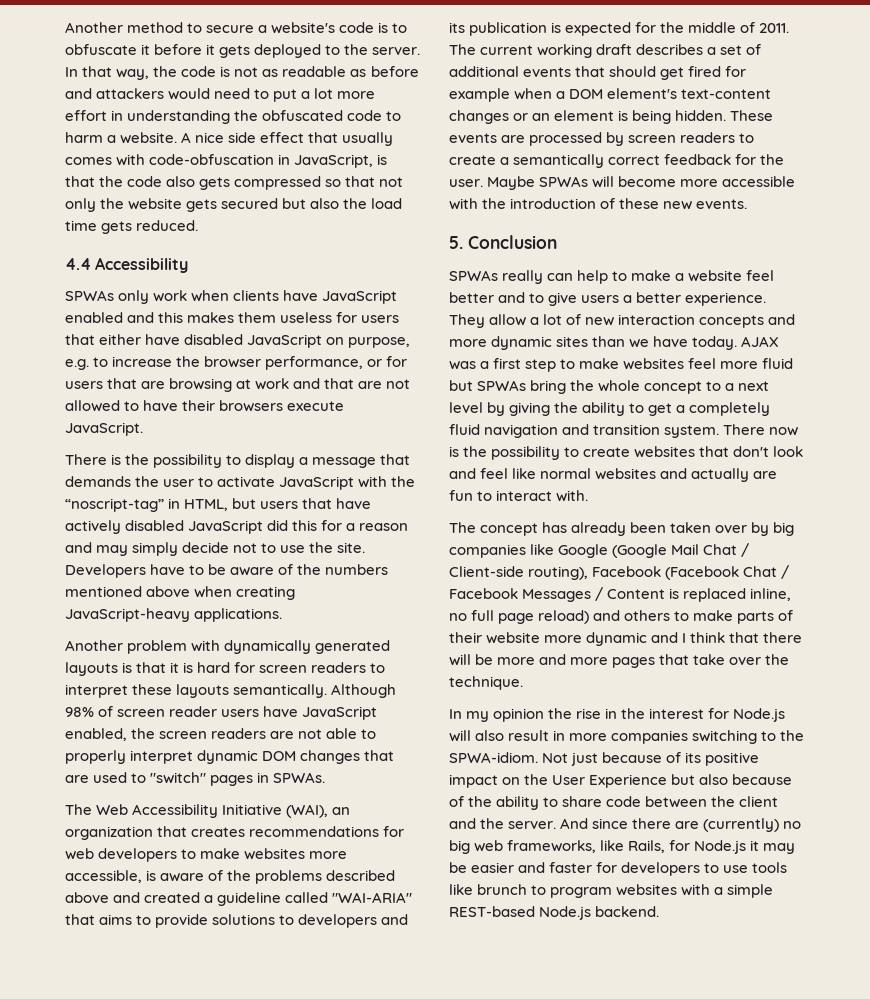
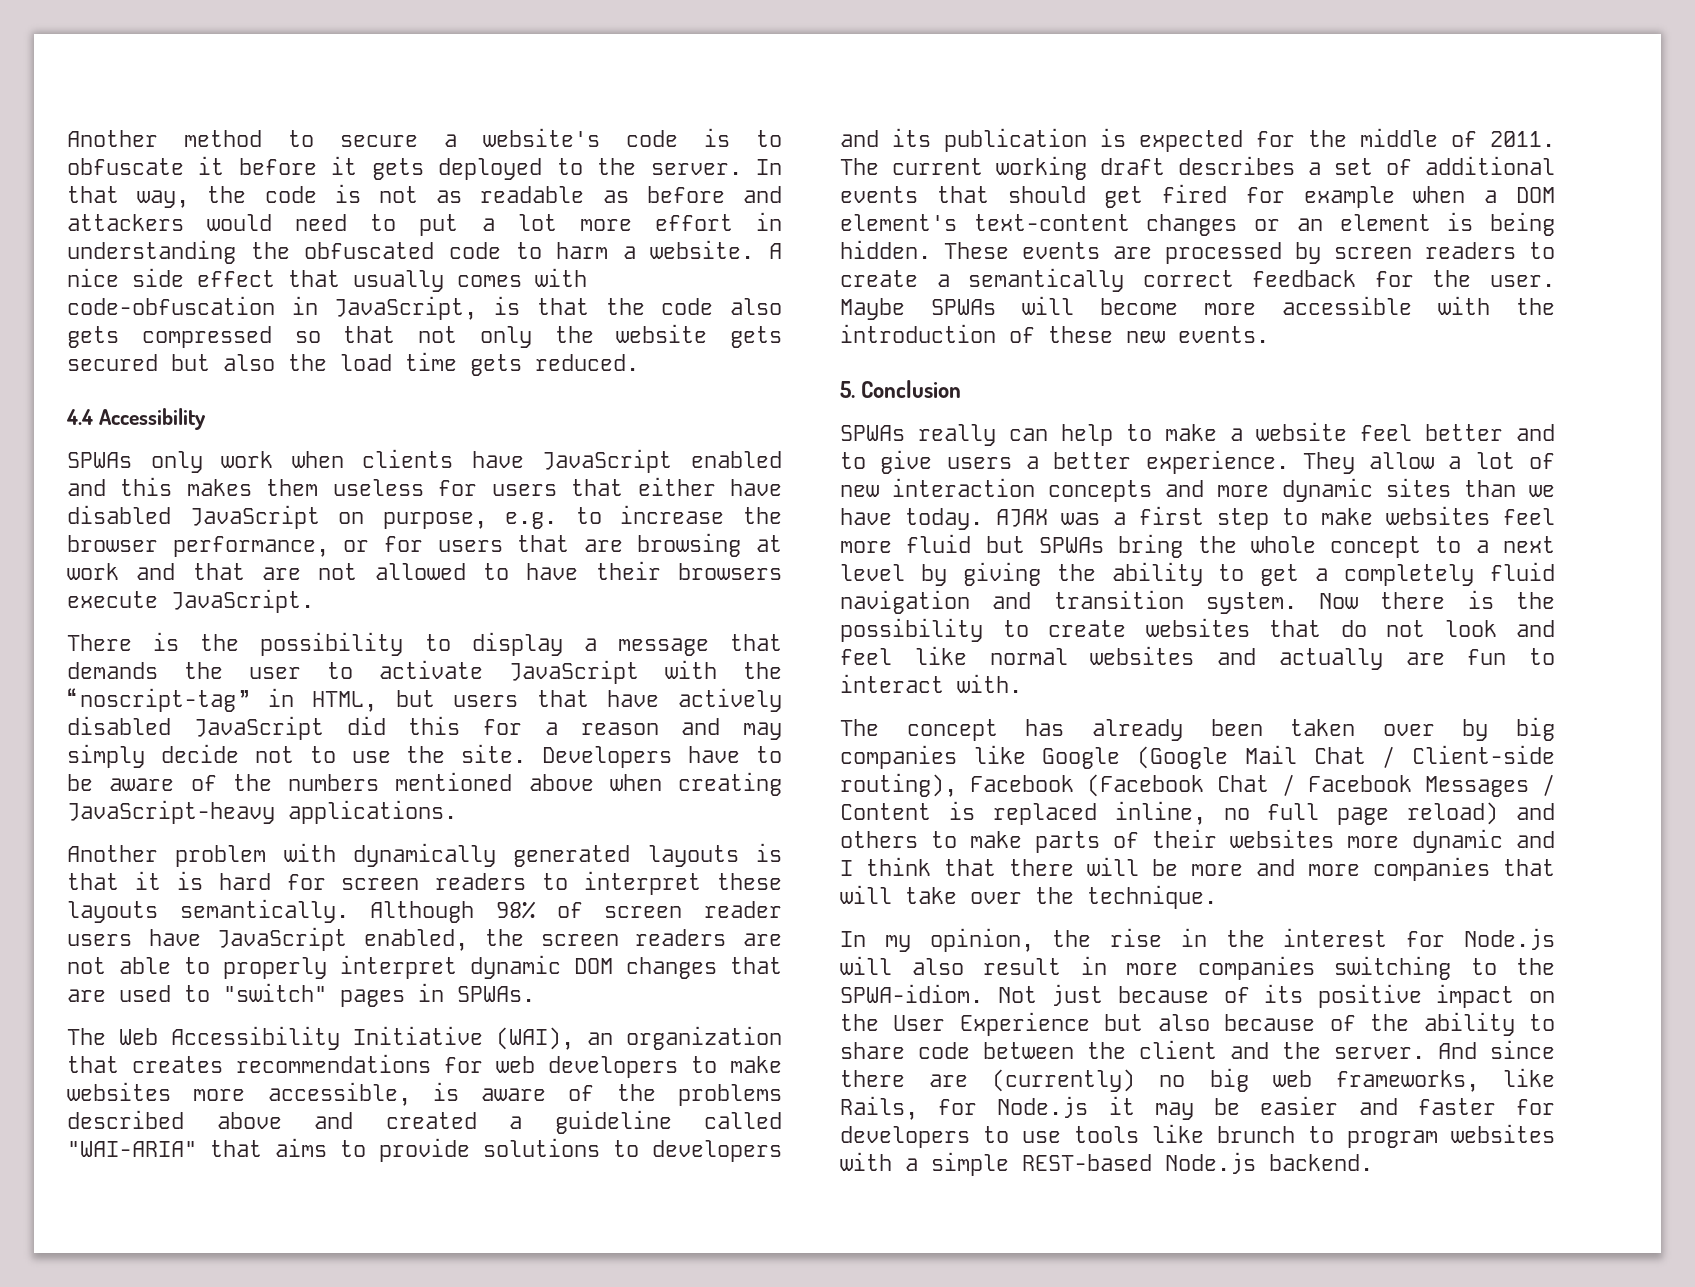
- There now is the possibility to create websites that don't look and feel like normal websites and actually are fun to interact with.
+ Now there is the possibility to create websites that do not look and feel like normal websites and actually are fun to interact with.
- The concept has already been taken over by big companies like Google (Google Mail Chat / Client-side routing), Facebook (Facebook Chat / Facebook Messages / Content is replaced inline, no full page reload) and others to make parts of their website more dynamic and I think that there will be more and more pages that take over the technique.
+ The concept has already been taken over by big companies like Google (Google Mail Chat / Client-side routing), Facebook (Facebook Chat / Facebook Messages / Content is replaced inline, no full page reload) and others to make parts of their websites more dynamic and I think that there will be more and more companies that will take over the technique.
- In my opinion the rise in the interest for Node.js will also result in more companies switching to the SPWA-idiom.
+ In my opinion, the rise in the interest for Node.js will also result in more companies switching to the SPWA-idiom.

